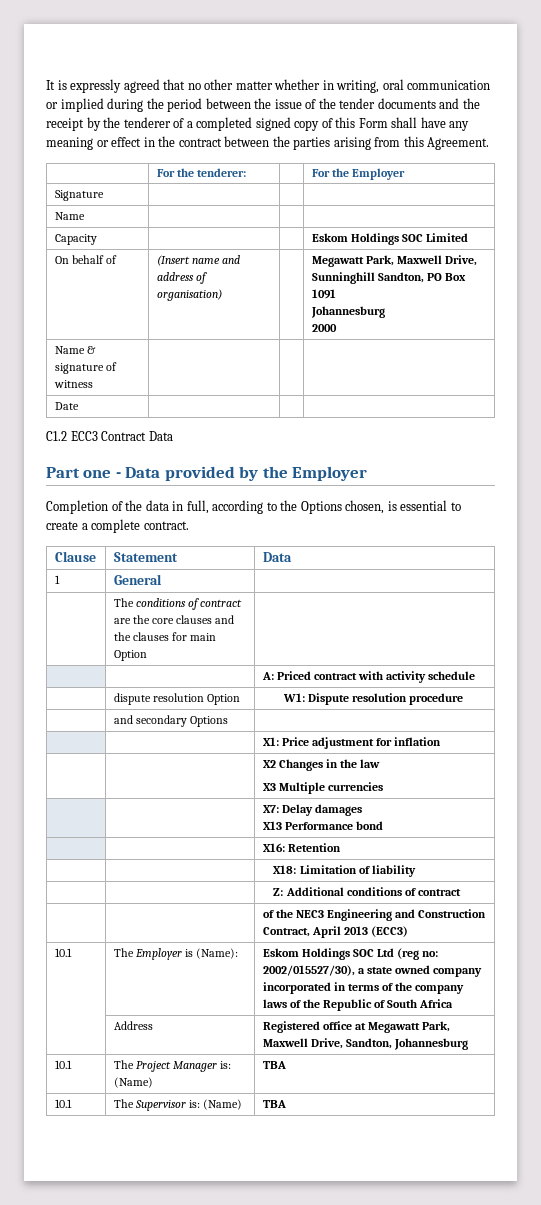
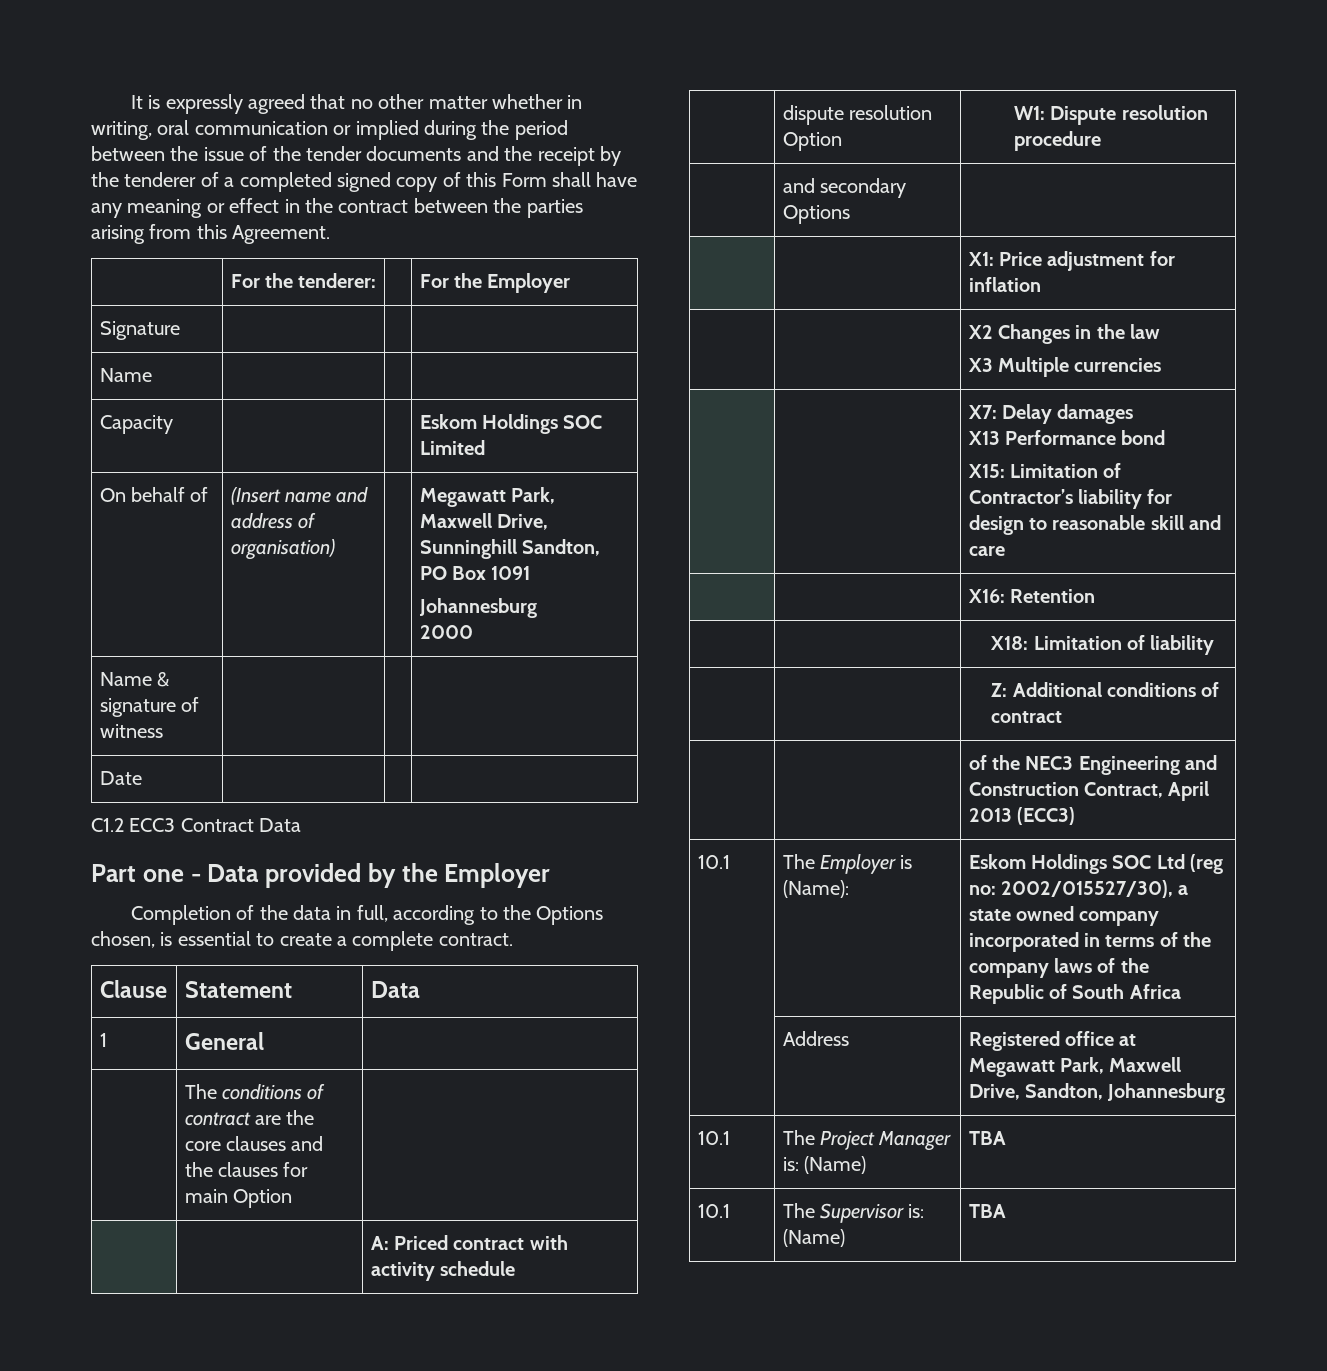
  | | X7: Delay damages
  X13 Performance bond
+ X15: Limitation of Contractor’s liability for design to reasonable skill and care

